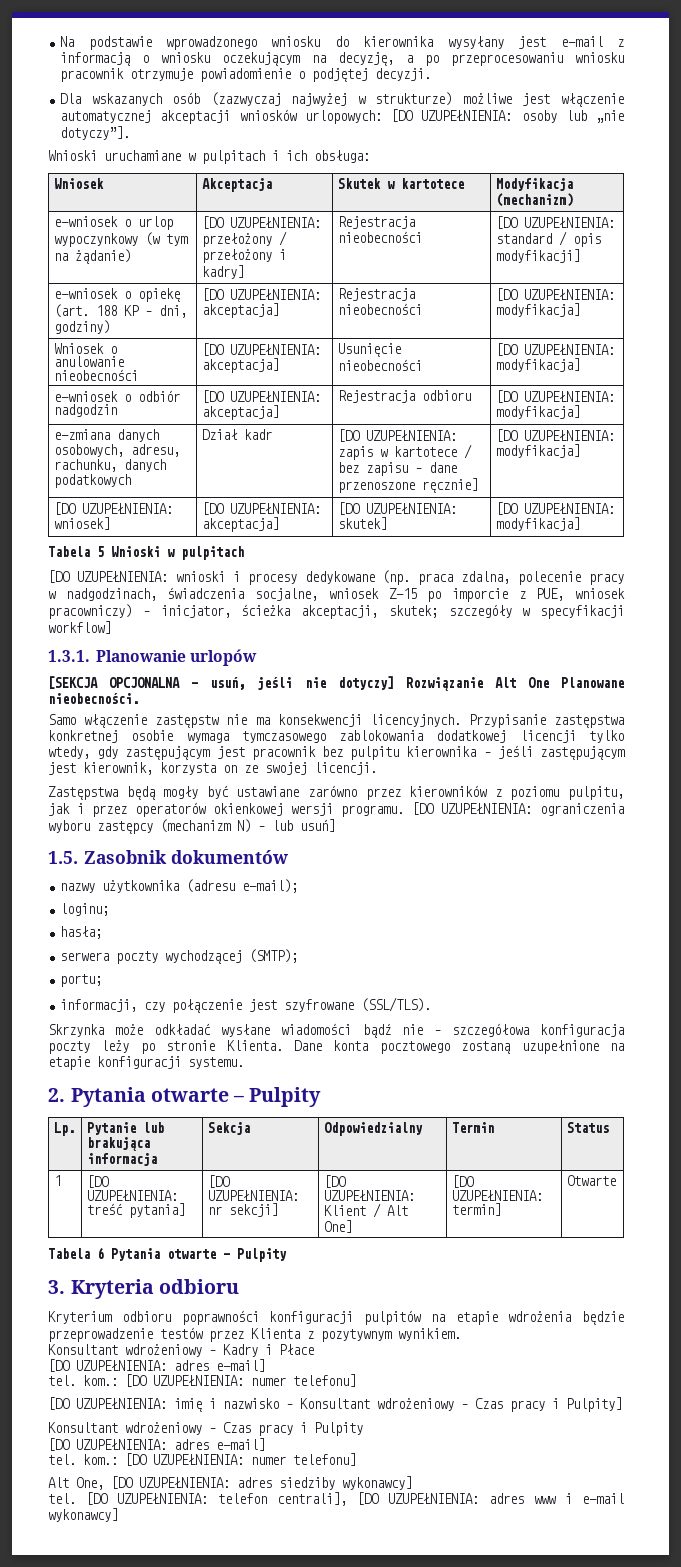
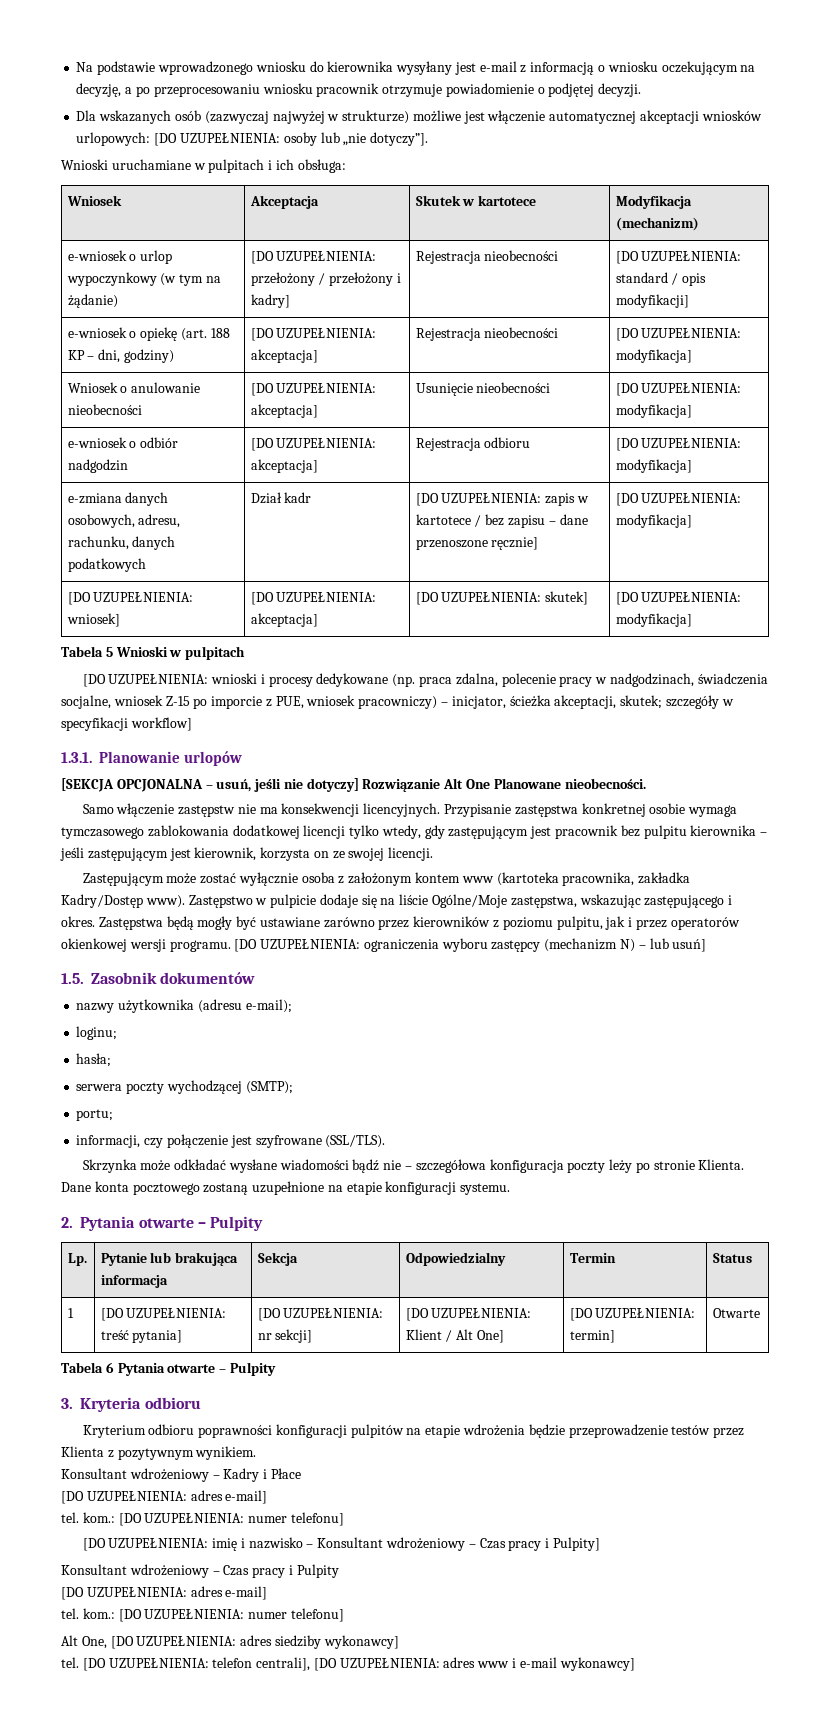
+ Zastępującym może zostać wyłącznie osoba z założonym kontem www (kartoteka pracownika, zakładka Kadry/Dostęp www). Zastępstwo w pulpicie dodaje się na liście Ogólne/Moje zastępstwa, wskazując zastępującego i okres.

